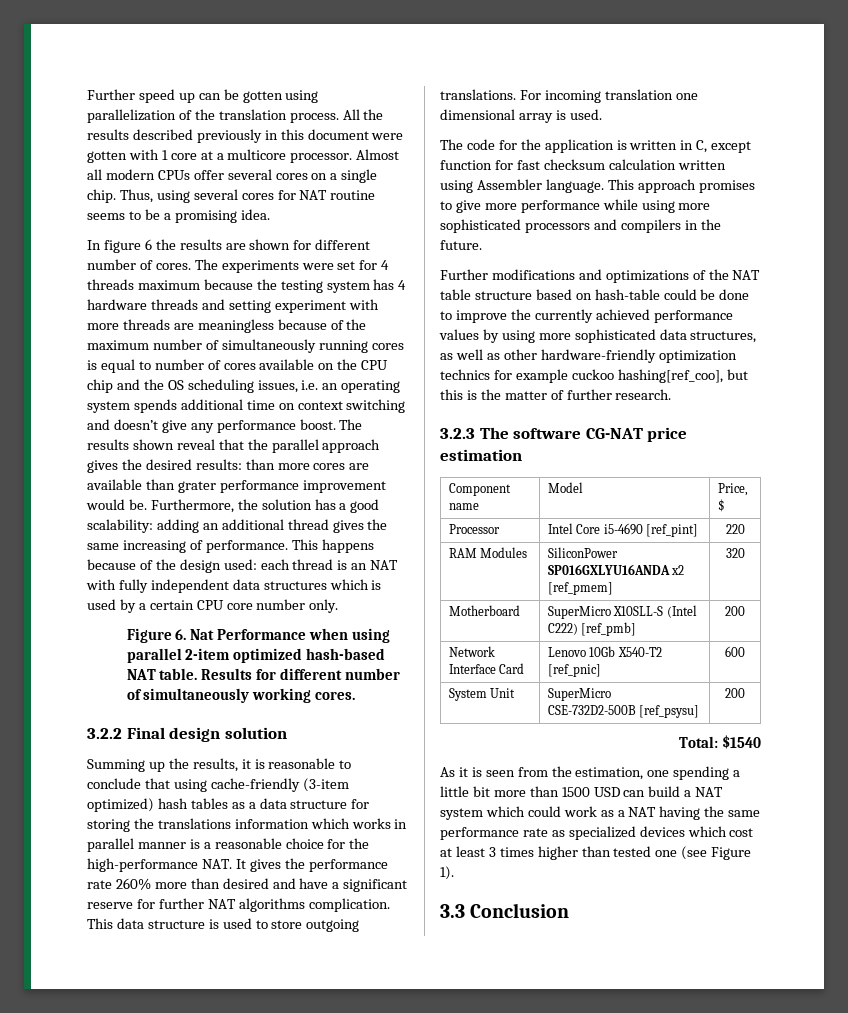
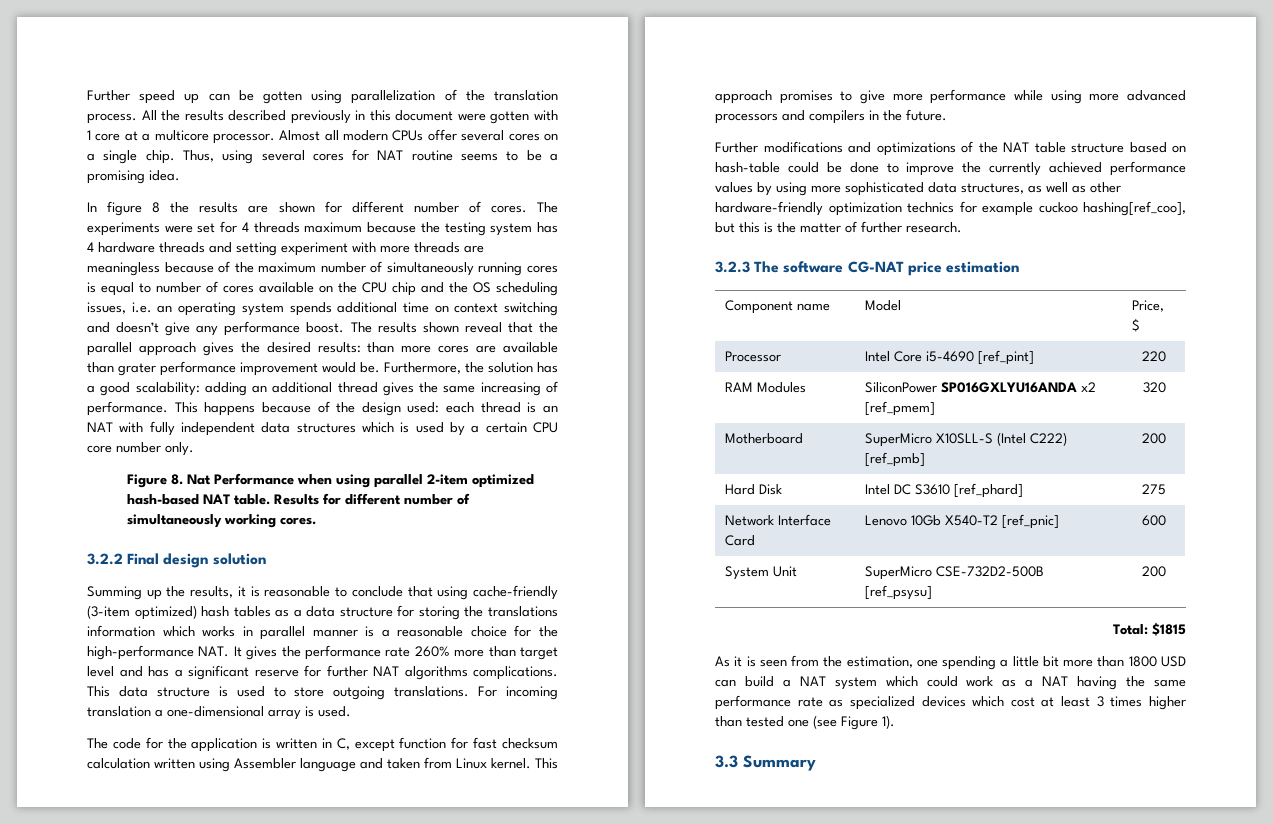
- In figure 6 the results are shown for different number of cores.
+ In figure 8 the results are shown for different number of cores.
- Figure 6. Nat Performance when using parallel 2-item optimized hash-based NAT table.
+ Figure 8. Nat Performance when using parallel 2-item optimized hash-based NAT table.
- Summing up the results, it is reasonable to conclude that using cache-friendly (3-item optimized) hash tables as a data structure for storing the translations information which works in parallel manner is a reasonable choice for the high-performance NAT. It gives the performance rate 260% more than desired and have a significant reserve for further NAT algorithms complication.
+ Summing up the results, it is reasonable to conclude that using cache-friendly (3-item optimized) hash tables as a data structure for storing the translations information which works in parallel manner is a reasonable choice for the high-performance NAT. It gives the performance rate 260% more than target level and has a significant reserve for further NAT algorithms complications.
- For incoming translation one dimensional array is used.
+ For incoming translation a one-dimensional array is used.
- The code for the application is written in C, except function for fast checksum calculation written using Assembler language.
+ The code for the application is written in C, except function for fast checksum calculation written using Assembler language and taken from Linux kernel.
- This approach promises to give more performance while using more sophisticated processors and compilers in the future.
+ This approach promises to give more performance while using more advanced processors and compilers in the future.
+ Hard Disk | Intel DC S3610 [ref_phard] | 275
- Total: $1540
+ Total: $1815
- As it is seen from the estimation, one spending a little bit more than 1500 USD can build a NAT system which could work as a NAT having the same performance rate as specialized devices which cost at least 3 times higher than tested one (see Figure 1).
+ As it is seen from the estimation, one spending a little bit more than 1800 USD can build a NAT system which could work as a NAT having the same performance rate as specialized devices which cost at least 3 times higher than tested one (see Figure 1).
- 3.3 Conclusion
+ 3.3 Summary

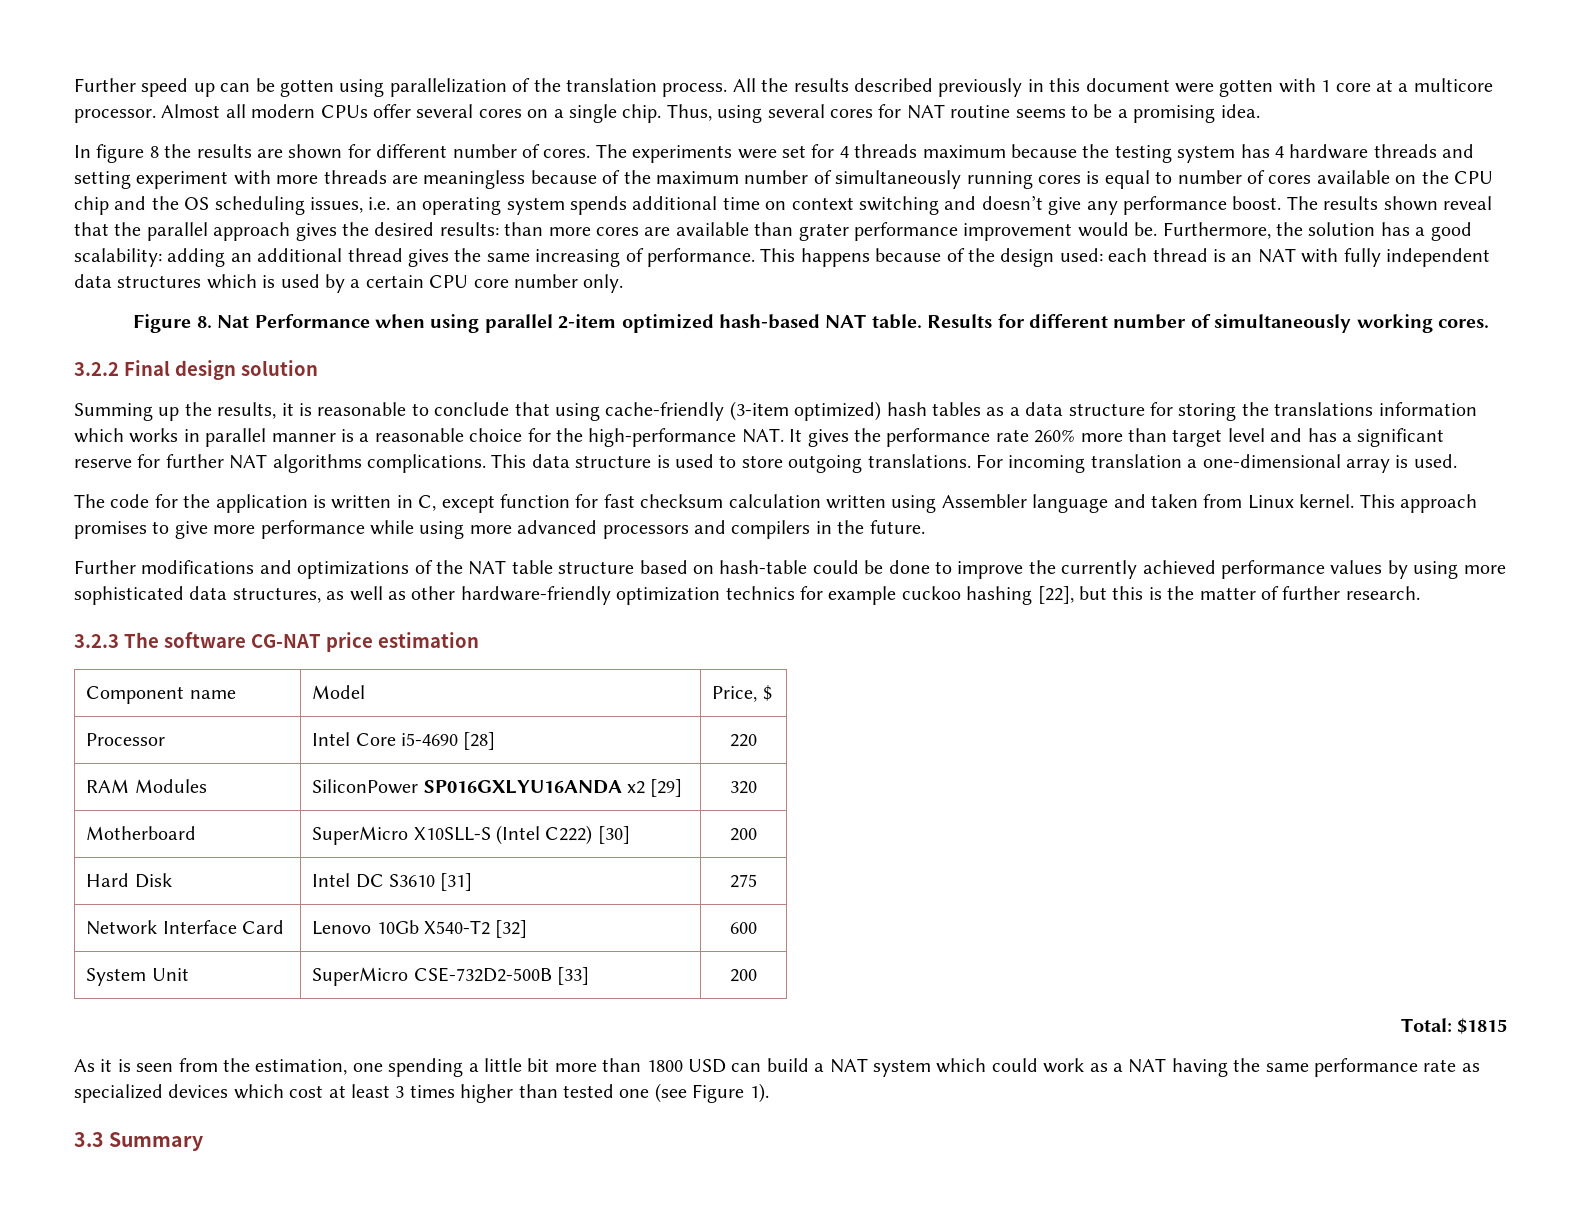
- Further modifications and optimizations of the NAT table structure based on hash-table could be done to improve the currently achieved performance values by using more sophisticated data structures, as well as other hardware-friendly optimization technics for example cuckoo hashing[ref_coo], but this is the matter of further research.
+ Further modifications and optimizations of the NAT table structure based on hash-table could be done to improve the currently achieved performance values by using more sophisticated data structures, as well as other hardware-friendly optimization technics for example cuckoo hashing [22], but this is the matter of further research.
- Processor | Intel Core i5-4690 [ref_pint] | 220
+ Processor | Intel Core i5-4690 [28] | 220
- RAM Modules | SiliconPower SP016GXLYU16ANDA x2 [ref_pmem] | 320
+ RAM Modules | SiliconPower SP016GXLYU16ANDA x2 [29] | 320
- Motherboard | SuperMicro X10SLL-S (Intel C222) [ref_pmb] | 200
+ Motherboard | SuperMicro X10SLL-S (Intel C222) [30] | 200
- Hard Disk | Intel DC S3610 [ref_phard] | 275
+ Hard Disk | Intel DC S3610 [31] | 275
- Network Interface Card | Lenovo 10Gb X540-T2 [ref_pnic] | 600
+ Network Interface Card | Lenovo 10Gb X540-T2 [32] | 600
- System Unit | SuperMicro CSE-732D2-500B [ref_psysu] | 200
+ System Unit | SuperMicro CSE-732D2-500B [33] | 200

